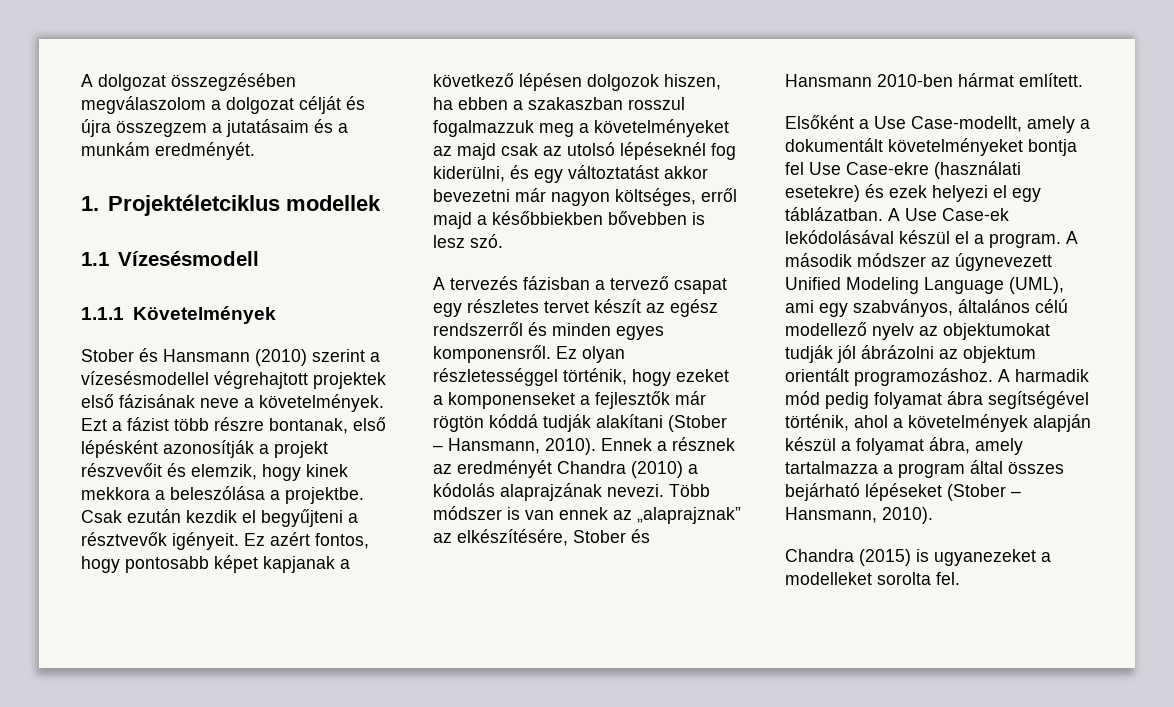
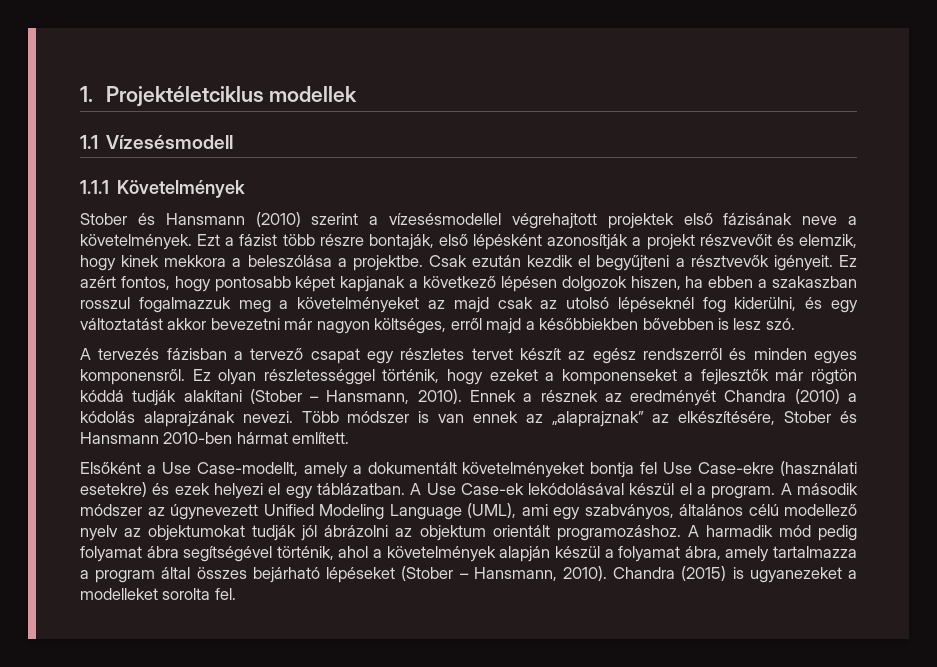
- A dolgozat összegzésében megválaszolom a dolgozat célját és újra összegzem a jutatásaim és a munkám eredményét.
- Ezt a fázist több részre bontanak, első lépésként azonosítják a projekt részvevőit és elemzik, hogy kinek mekkora a beleszólása a projektbe.
+ Ezt a fázist több részre bontaják, első lépésként azonosítják a projekt részvevőit és elemzik, hogy kinek mekkora a beleszólása a projektbe.
- A harmadik mód pedig folyamat ábra segítségével történik, ahol a követelmények alapján készül a folyamat ábra, amely tartalmazza a program által összes bejárható lépéseket (Stober – Hansmann, 2010).
- Chandra (2015) is ugyanezeket a modelleket sorolta fel.
+ A harmadik mód pedig folyamat ábra segítségével történik, ahol a követelmények alapján készül a folyamat ábra, amely tartalmazza a program által összes bejárható lépéseket (Stober – Hansmann, 2010). Chandra (2015) is ugyanezeket a modelleket sorolta fel.

